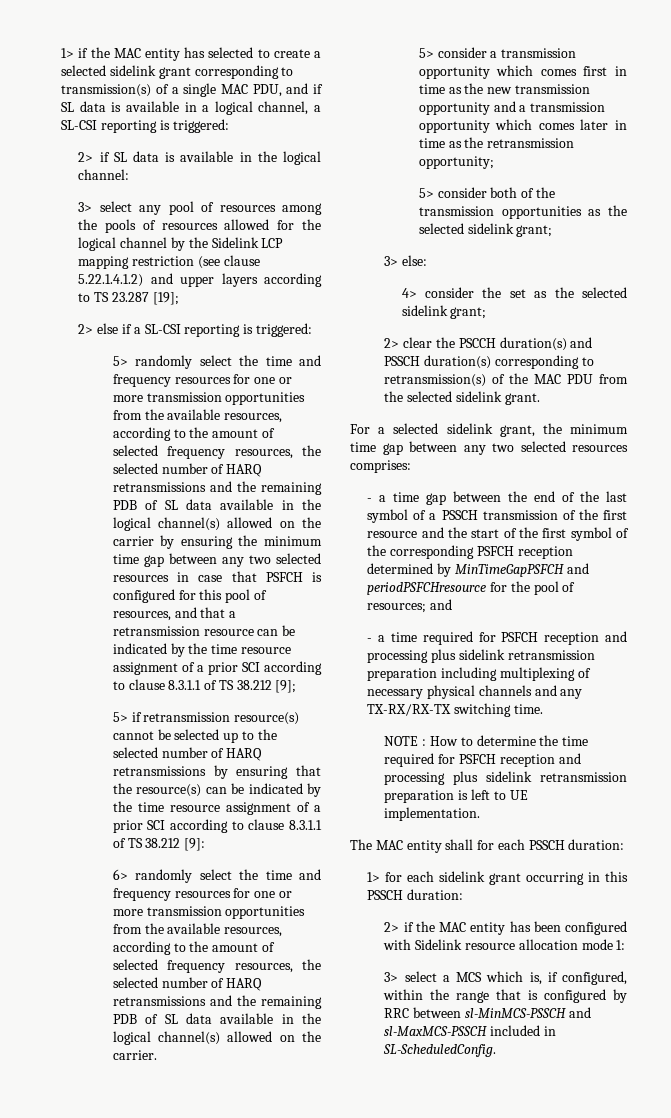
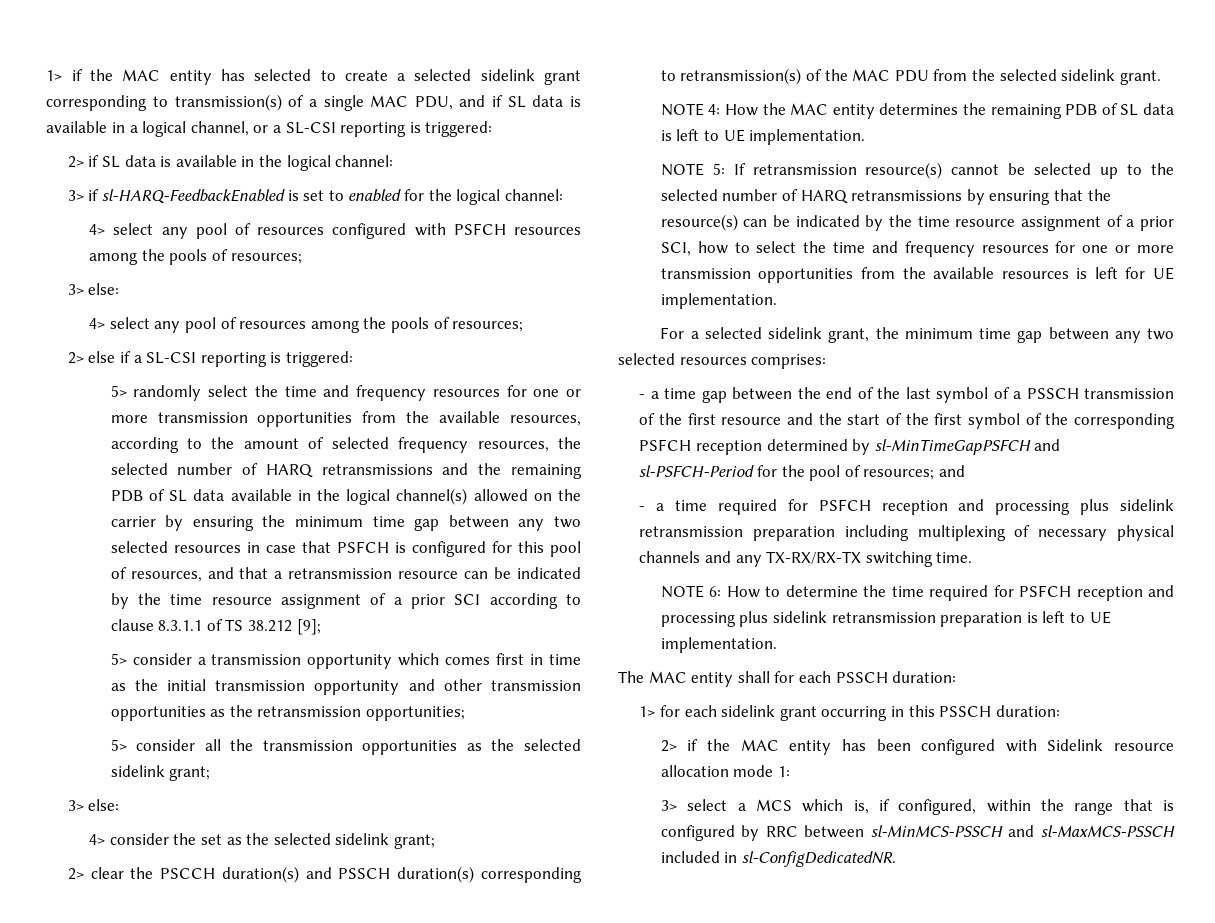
- 1> if the MAC entity has selected to create a selected sidelink grant corresponding to transmission(s) of a single MAC PDU, and if SL data is available in a logical channel, a SL-CSI reporting is triggered:
+ 1> if the MAC entity has selected to create a selected sidelink grant corresponding to transmission(s) of a single MAC PDU, and if SL data is available in a logical channel, or a SL-CSI reporting is triggered:
- 3> select any pool of resources among the pools of resources allowed for the logical channel by the Sidelink LCP mapping restriction (see clause 5.22.1.4.1.2) and upper layers according to TS 23.287 [19];
+ 3> if sl-HARQ-FeedbackEnabled is set to enabled for the logical channel:
+ 4> select any pool of resources configured with PSFCH resources among the pools of resources;
+ 3> else:
+ 4> select any pool of resources among the pools of resources;
- 5> if retransmission resource(s) cannot be selected up to the selected number of HARQ retransmissions by ensuring that the resource(s) can be indicated by the time resource assignment of a prior SCI according to clause 8.3.1.1 of TS 38.212 [9]:
- 6> randomly select the time and frequency resources for one or more transmission opportunities from the available resources, according to the amount of selected frequency resources, the selected number of HARQ retransmissions and the remaining PDB of SL data available in the logical channel(s) allowed on the carrier.
- 5> consider a transmission opportunity which comes first in time as the new transmission opportunity and a transmission opportunity which comes later in time as the retransmission opportunity;
- 5> consider both of the transmission opportunities as the selected sidelink grant;
+ 5> consider a transmission opportunity which comes first in time as the initial transmission opportunity and other transmission opportunities as the retransmission opportunities;
+ 5> consider all the transmission opportunities as the selected sidelink grant;
+ NOTE 4: How the MAC entity determines the remaining PDB of SL data is left to UE implementation.
+ NOTE 5: If retransmission resource(s) cannot be selected up to the selected number of HARQ retransmissions by ensuring that the resource(s) can be indicated by the time resource assignment of a prior SCI, how to select the time and frequency resources for one or more transmission opportunities from the available resources is left for UE implementation.
- - a time gap between the end of the last symbol of a PSSCH transmission of the first resource and the start of the first symbol of the corresponding PSFCH reception determined by MinTimeGapPSFCH and periodPSFCHresource for the pool of resources; and
+ - a time gap between the end of the last symbol of a PSSCH transmission of the first resource and the start of the first symbol of the corresponding PSFCH reception determined by sl-MinTimeGapPSFCH and sl-PSFCH-Period for the pool of resources; and
- NOTE : How to determine the time required for PSFCH reception and processing plus sidelink retransmission preparation is left to UE implementation.
+ NOTE 6: How to determine the time required for PSFCH reception and processing plus sidelink retransmission preparation is left to UE implementation.
- 3> select a MCS which is, if configured, within the range that is configured by RRC between sl-MinMCS-PSSCH and sl-MaxMCS-PSSCH included in SL-ScheduledConfig.
+ 3> select a MCS which is, if configured, within the range that is configured by RRC between sl-MinMCS-PSSCH and sl-MaxMCS-PSSCH included in sl-ConfigDedicatedNR.

